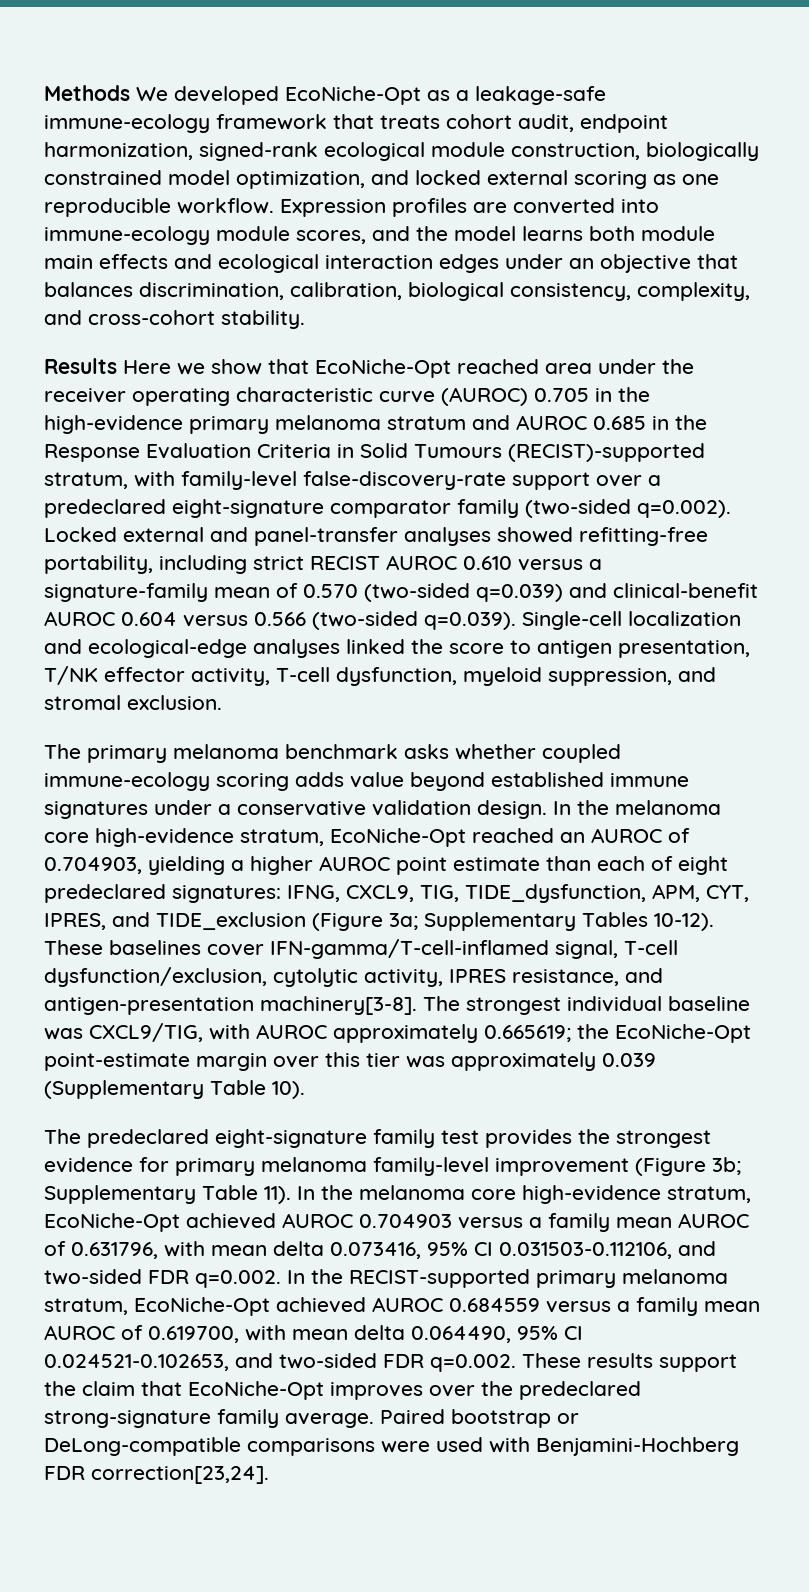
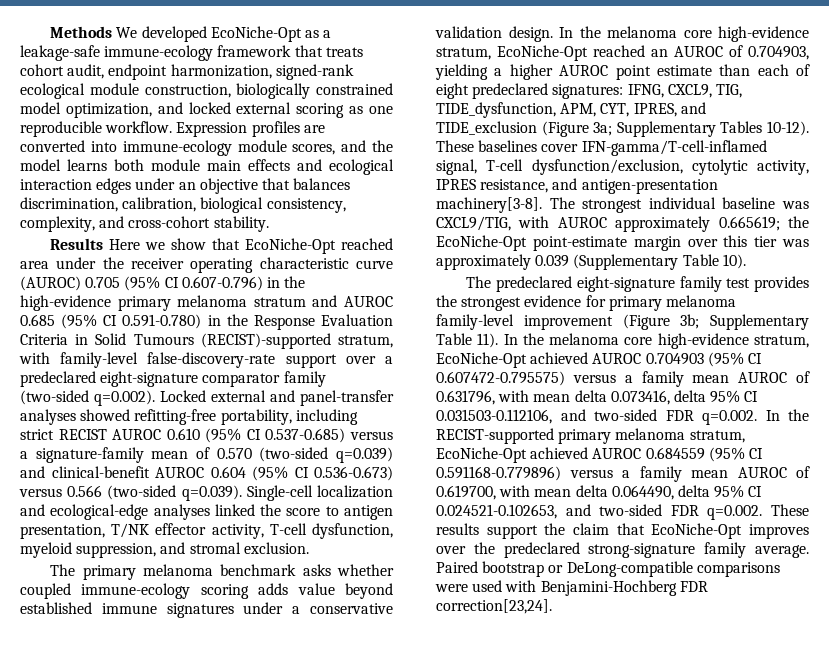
- Results Here we show that EcoNiche-Opt reached area under the receiver operating characteristic curve (AUROC) 0.705 in the high-evidence primary melanoma stratum and AUROC 0.685 in the Response Evaluation Criteria in Solid Tumours (RECIST)-supported stratum, with family-level false-discovery-rate support over a predeclared eight-signature comparator family (two-sided q=0.002). Locked external and panel-transfer analyses showed refitting-free portability, including strict RECIST AUROC 0.610 versus a signature-family mean of 0.570 (two-sided q=0.039) and clinical-benefit AUROC 0.604 versus 0.566 (two-sided q=0.039). Single-cell localization and ecological-edge analyses linked the score to antigen presentation, T/NK effector activity, T-cell dysfunction, myeloid suppression, and stromal exclusion.
+ Results Here we show that EcoNiche-Opt reached area under the receiver operating characteristic curve (AUROC) 0.705 (95% CI 0.607-0.796) in the high-evidence primary melanoma stratum and AUROC 0.685 (95% CI 0.591-0.780) in the Response Evaluation Criteria in Solid Tumours (RECIST)-supported stratum, with family-level false-discovery-rate support over a predeclared eight-signature comparator family (two-sided q=0.002). Locked external and panel-transfer analyses showed refitting-free portability, including strict RECIST AUROC 0.610 (95% CI 0.537-0.685) versus a signature-family mean of 0.570 (two-sided q=0.039) and clinical-benefit AUROC 0.604 (95% CI 0.536-0.673) versus 0.566 (two-sided q=0.039). Single-cell localization and ecological-edge analyses linked the score to antigen presentation, T/NK effector activity, T-cell dysfunction, myeloid suppression, and stromal exclusion.
- In the melanoma core high-evidence stratum, EcoNiche-Opt achieved AUROC 0.704903 versus a family mean AUROC of 0.631796, with mean delta 0.073416, 95% CI 0.031503-0.112106, and two-sided FDR q=0.002. In the RECIST-supported primary melanoma stratum, EcoNiche-Opt achieved AUROC 0.684559 versus a family mean AUROC of 0.619700, with mean delta 0.064490, 95% CI 0.024521-0.102653, and two-sided FDR q=0.002. These results support the claim that EcoNiche-Opt improves over the predeclared strong-signature family average.
+ In the melanoma core high-evidence stratum, EcoNiche-Opt achieved AUROC 0.704903 (95% CI 0.607472-0.795575) versus a family mean AUROC of 0.631796, with mean delta 0.073416, delta 95% CI 0.031503-0.112106, and two-sided FDR q=0.002. In the RECIST-supported primary melanoma stratum, EcoNiche-Opt achieved AUROC 0.684559 (95% CI 0.591168-0.779896) versus a family mean AUROC of 0.619700, with mean delta 0.064490, delta 95% CI 0.024521-0.102653, and two-sided FDR q=0.002. These results support the claim that EcoNiche-Opt improves over the predeclared strong-signature family average.

